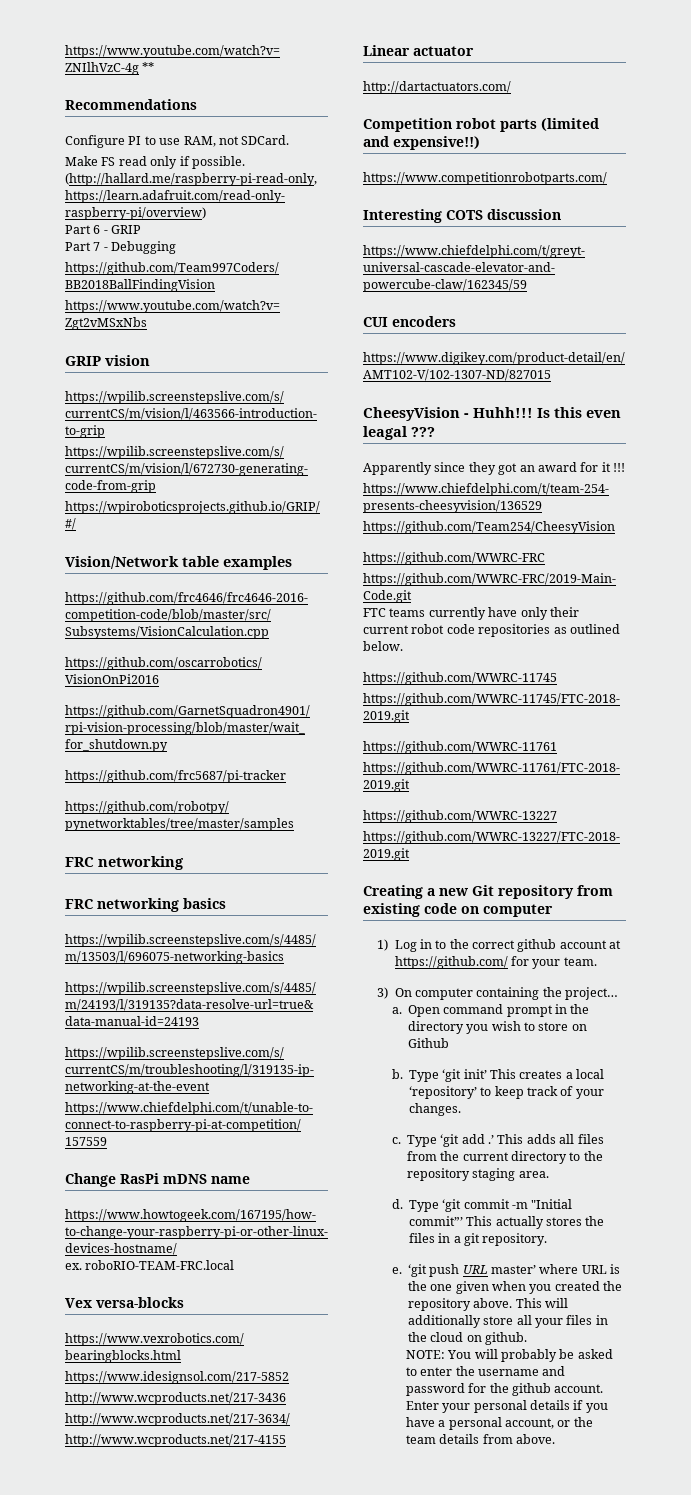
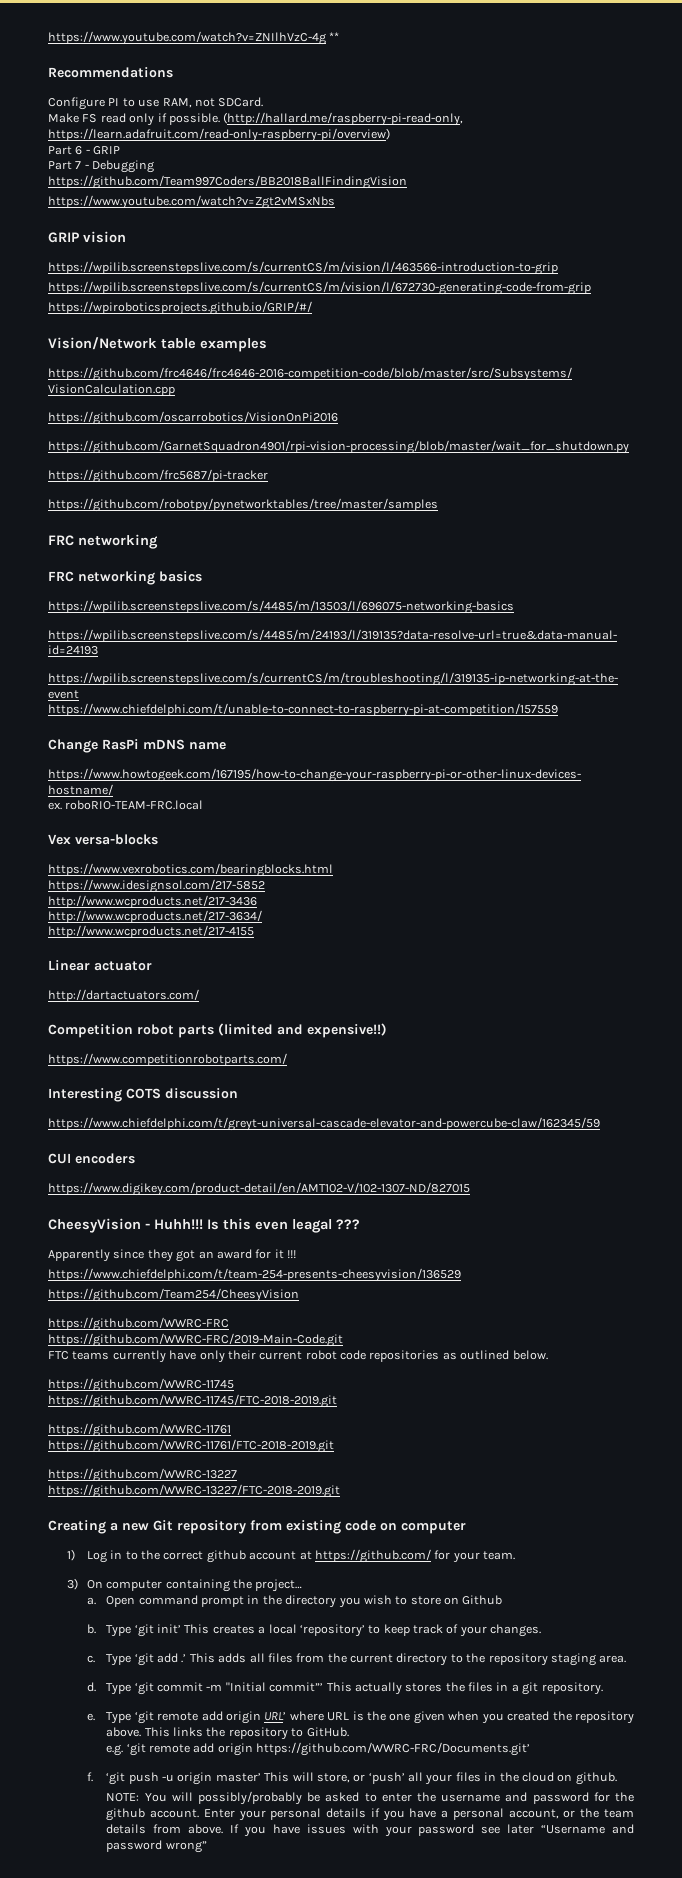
- ‘git push URL master’ where URL is the one given when you created the repository above.
+ Type ‘git remote add origin URL’ where URL is the one given when you created the repository above.
- This will additionally store all your files in the cloud on github.
+ This links the repository to GitHub.
+ e.g. ‘git remote add origin https://github.com/WWRC-FRC/Documents.git’
+ f. ‘git push -u origin master’ This will store, or ‘push’ all your files in the cloud on github.
- NOTE: You will probably be asked to enter the username and password for the github account.
+ NOTE: You will possibly/probably be asked to enter the username and password for the github account.
+ If you have issues with your password see later “Username and password wrong”

